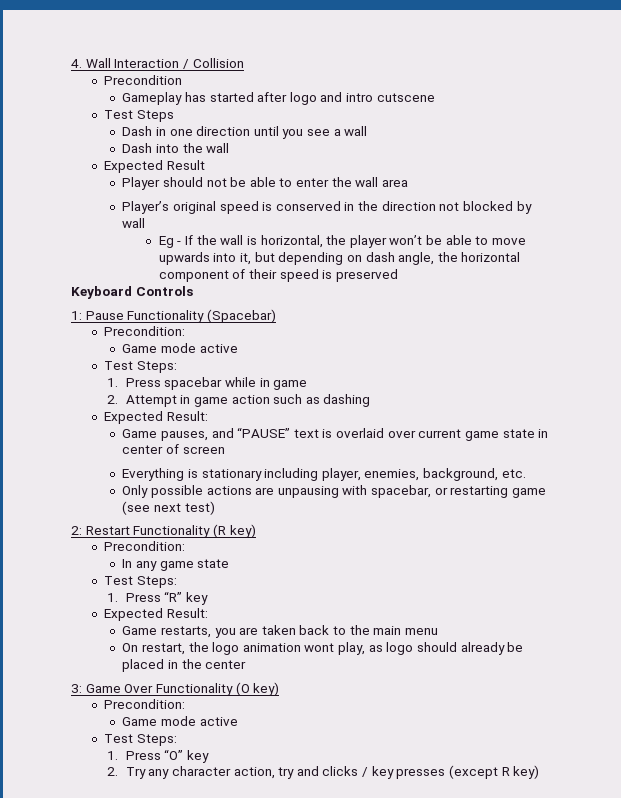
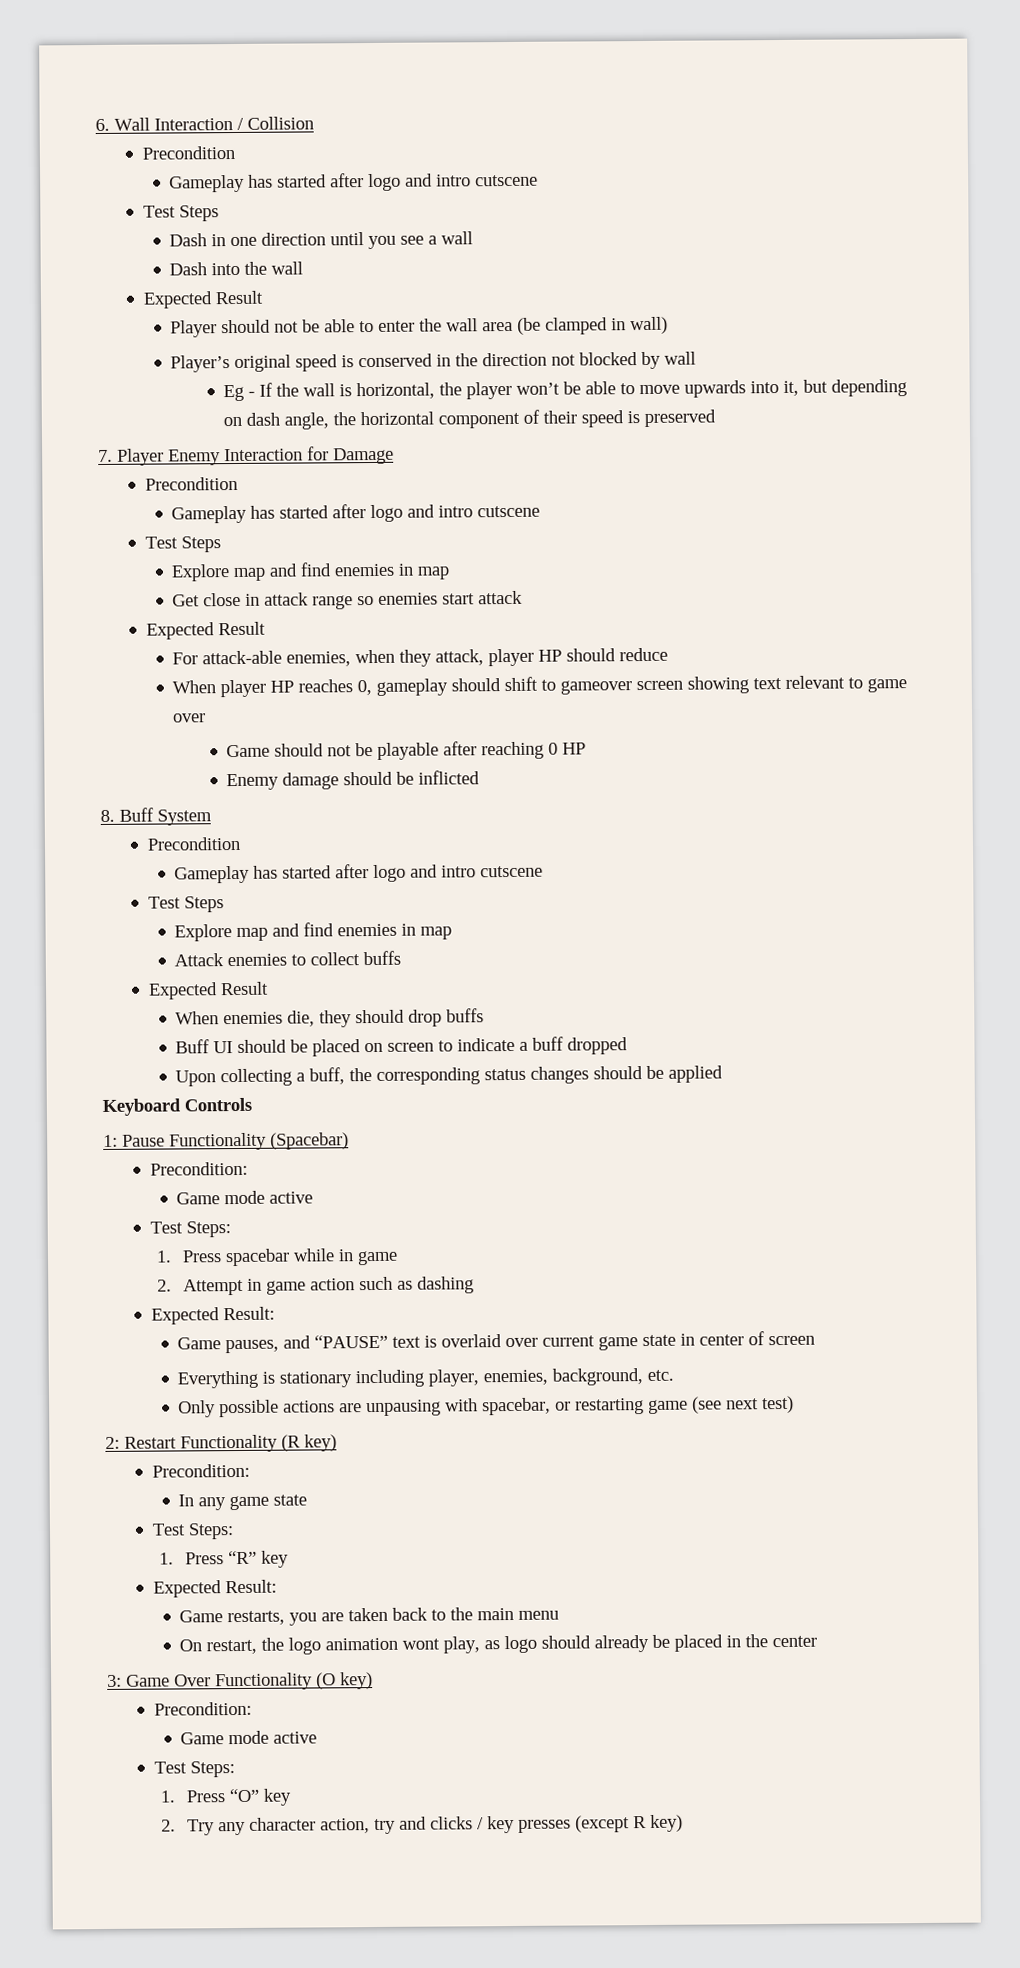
- 4. Wall Interaction / Collision
+ 6. Wall Interaction / Collision
- Player should not be able to enter the wall area
+ Player should not be able to enter the wall area (be clamped in wall)
+ 7. Player Enemy Interaction for Damage
+ Precondition
+ Gameplay has started after logo and intro cutscene
+ Test Steps
+ Explore map and find enemies in map
+ Get close in attack range so enemies start attack
+ Expected Result
+ For attack-able enemies, when they attack, player HP should reduce
+ When player HP reaches 0, gameplay should shift to gameover screen showing text relevant to game over
+ Game should not be playable after reaching 0 HP
+ Enemy damage should be inflicted
+ 8. Buff System
+ Precondition
+ Gameplay has started after logo and intro cutscene
+ Test Steps
+ Explore map and find enemies in map
+ Attack enemies to collect buffs
+ Expected Result
+ When enemies die, they should drop buffs
+ Buff UI should be placed on screen to indicate a buff dropped
+ Upon collecting a buff, the corresponding status changes should be applied

